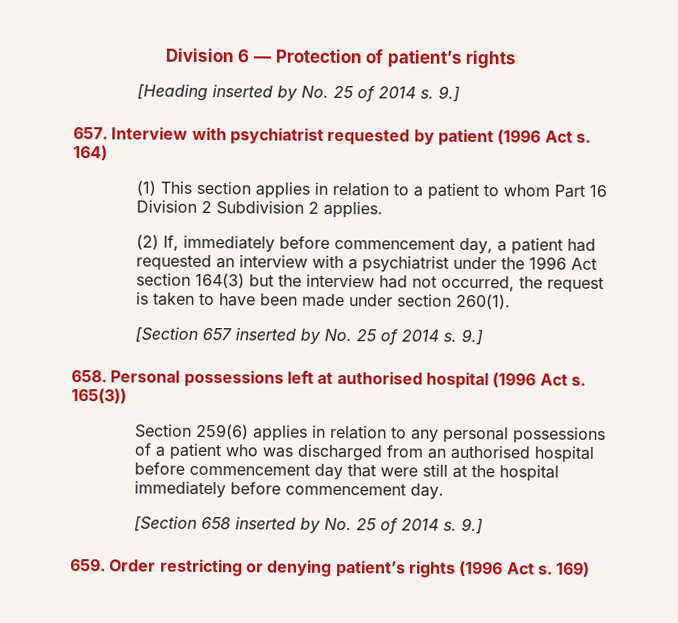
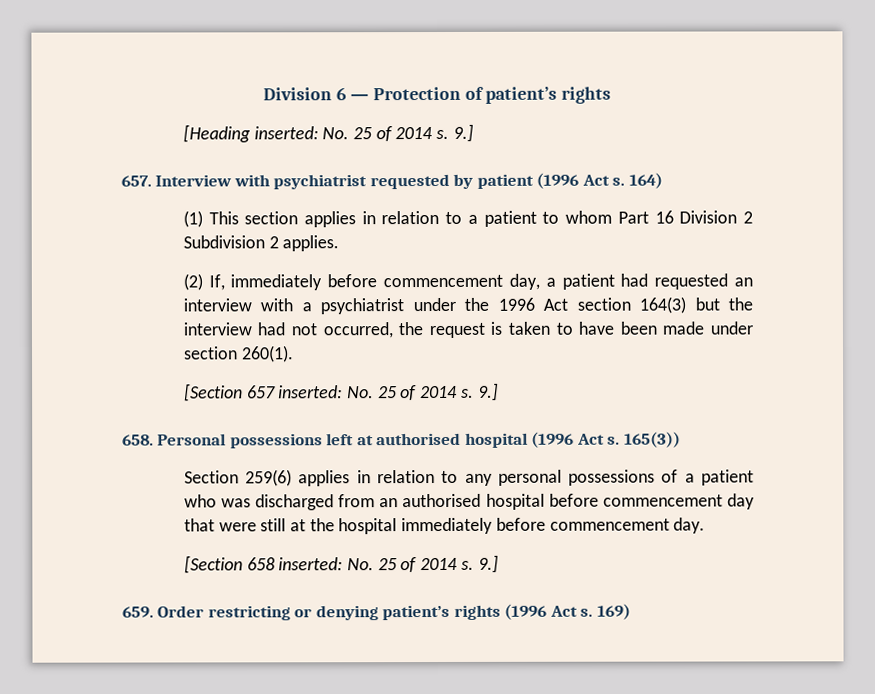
- [Heading inserted by No. 25 of 2014 s.
+ [Heading inserted: No. 25 of 2014 s.
- [Section 657 inserted by No. 25 of 2014 s.
+ [Section 657 inserted: No. 25 of 2014 s.
- [Section 658 inserted by No. 25 of 2014 s.
+ [Section 658 inserted: No. 25 of 2014 s.

